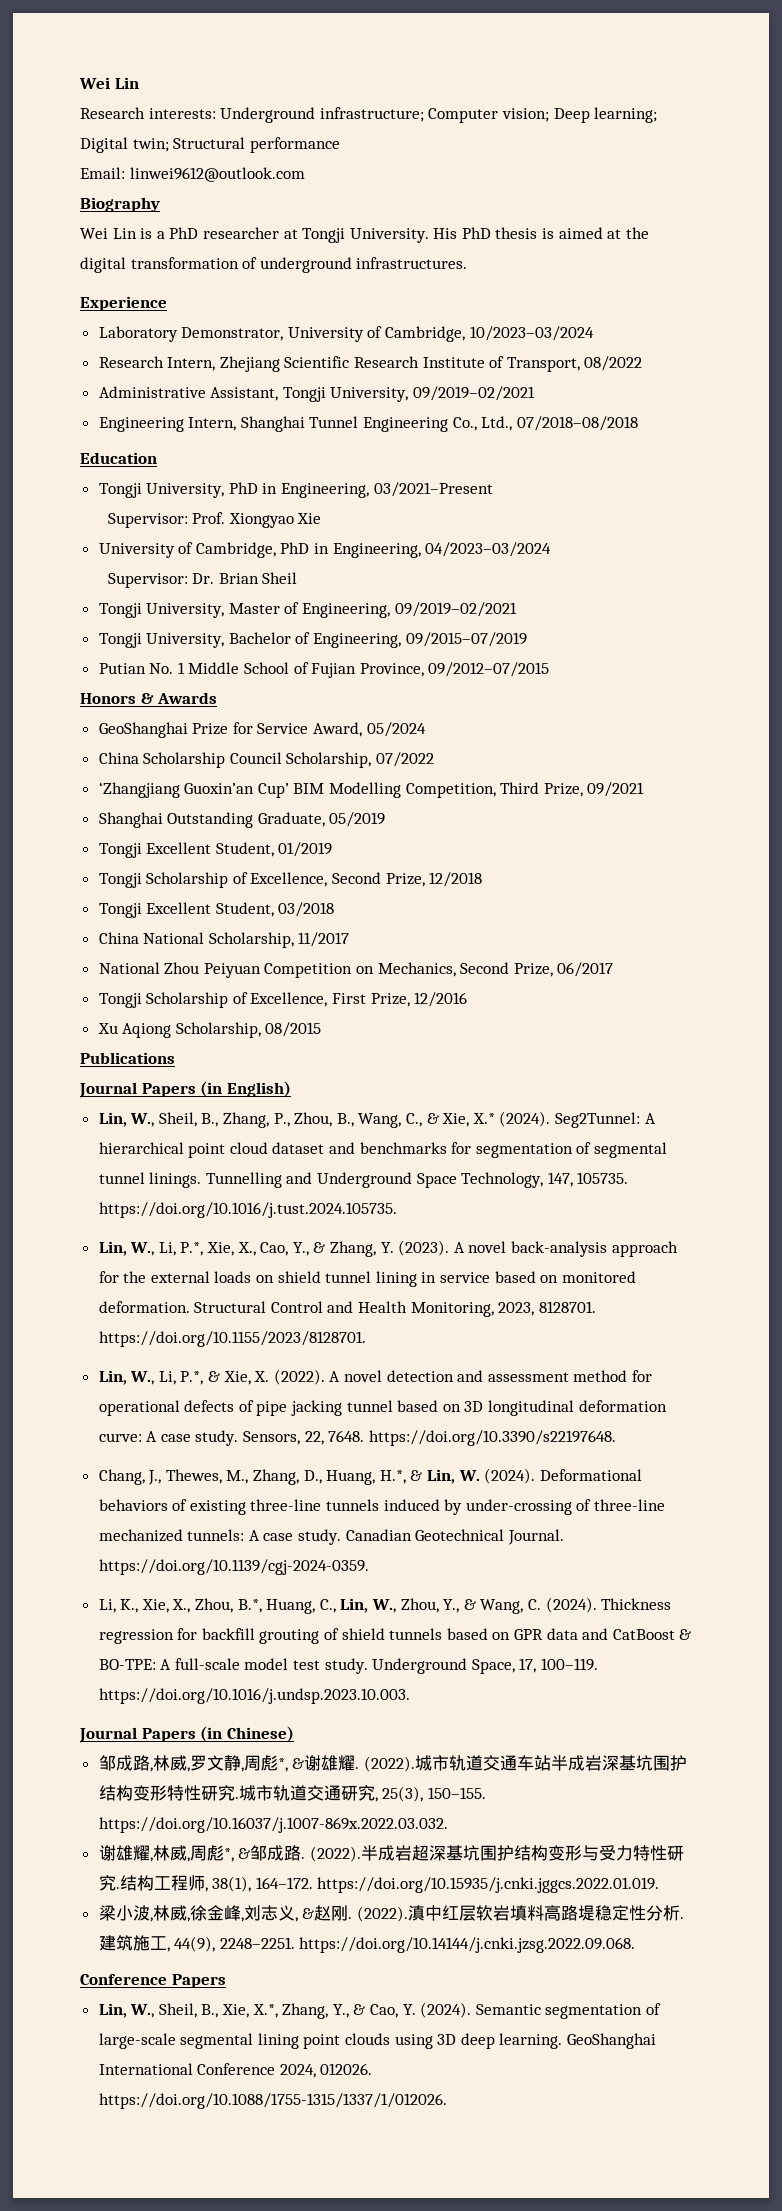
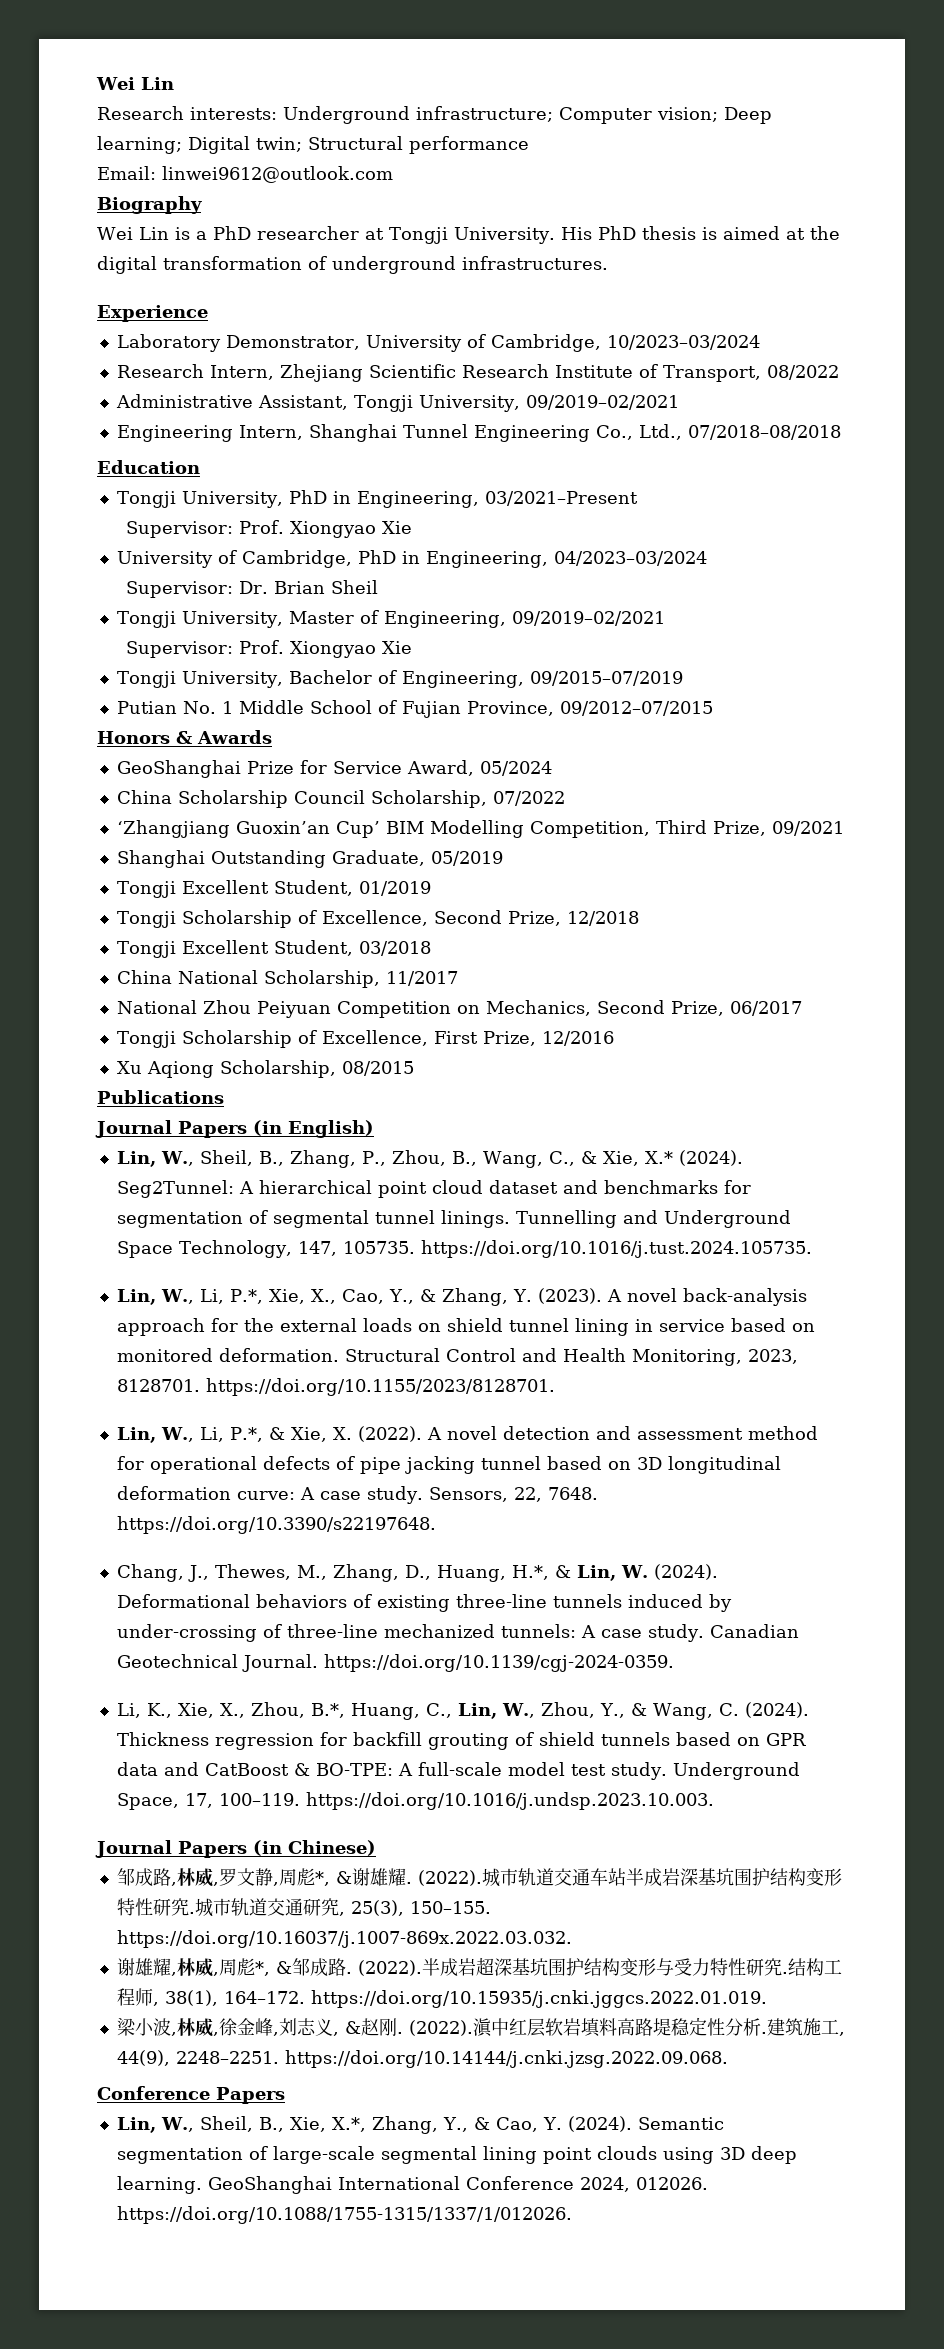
  Tongji University, Master of Engineering, 09/2019–02/2021
+ Supervisor: Prof. Xiongyao Xie

